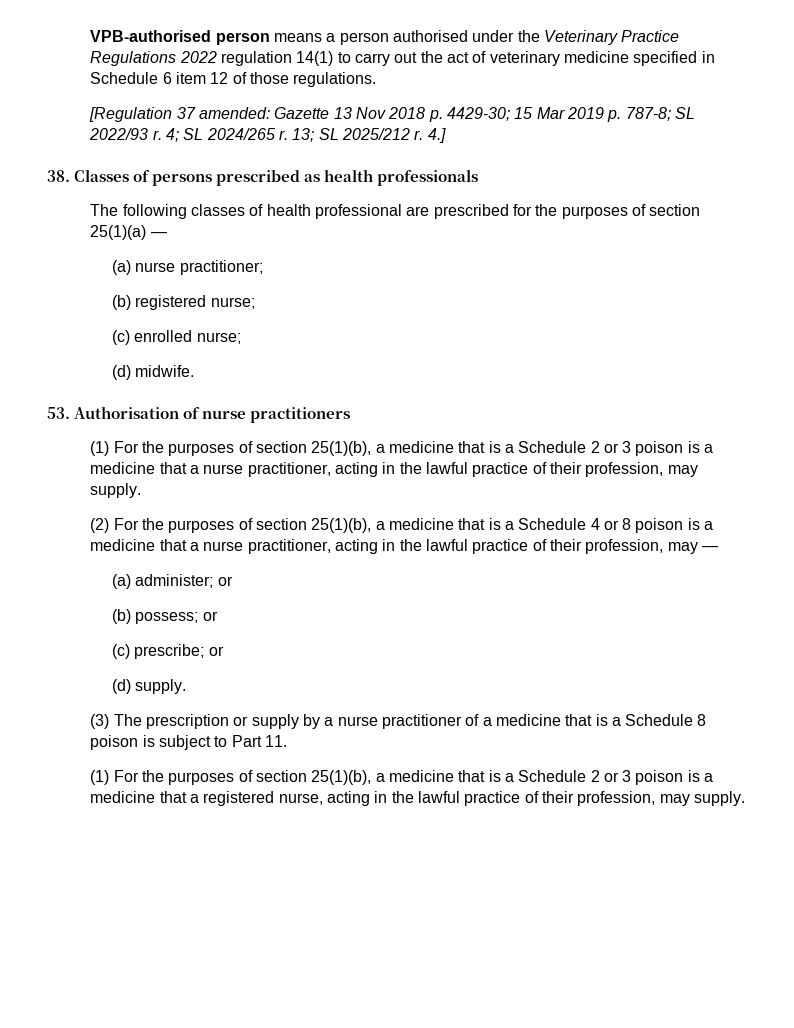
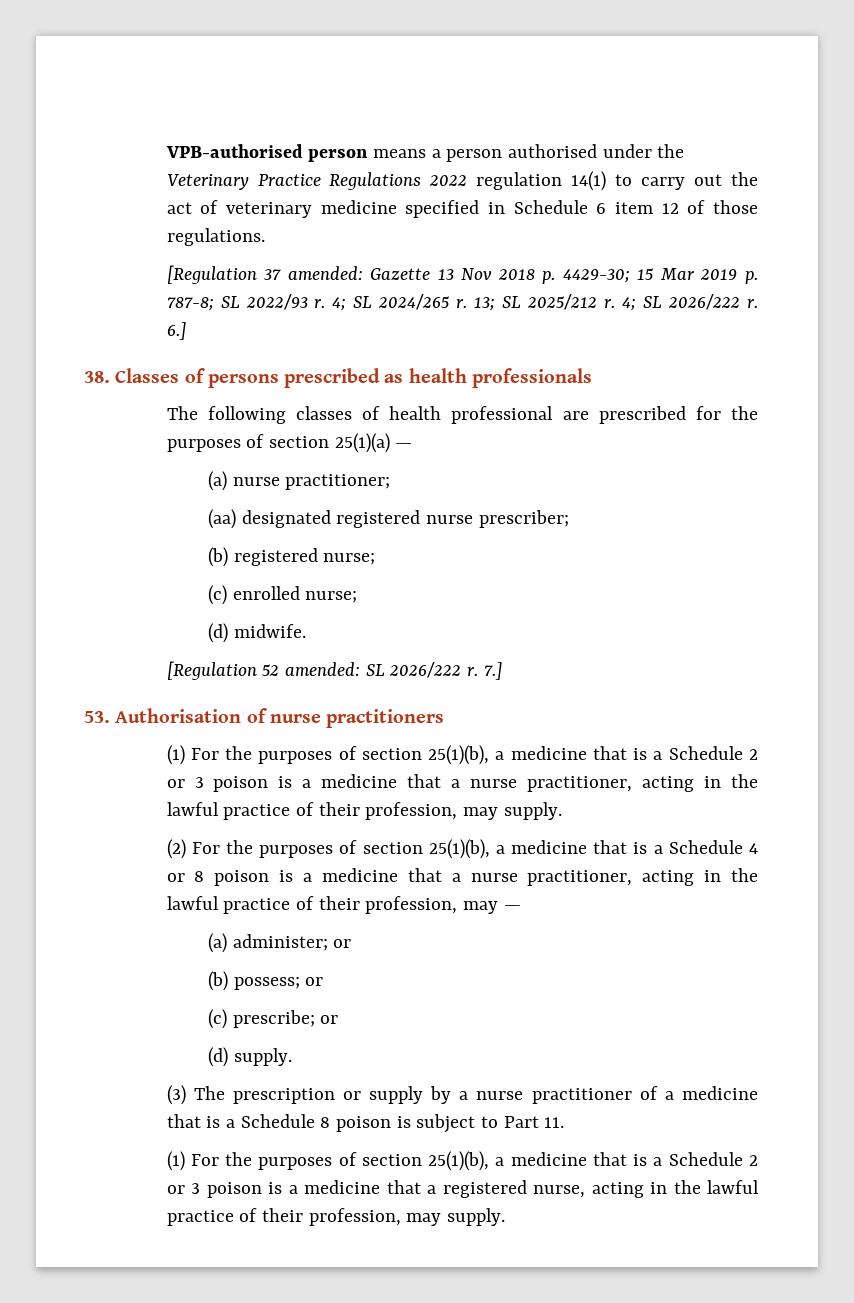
- 4.]
+ 4; SL 2026/222 r. 6.]
+ (aa) designated registered nurse prescriber;
+ [Regulation 52 amended: SL 2026/222 r. 7.]

